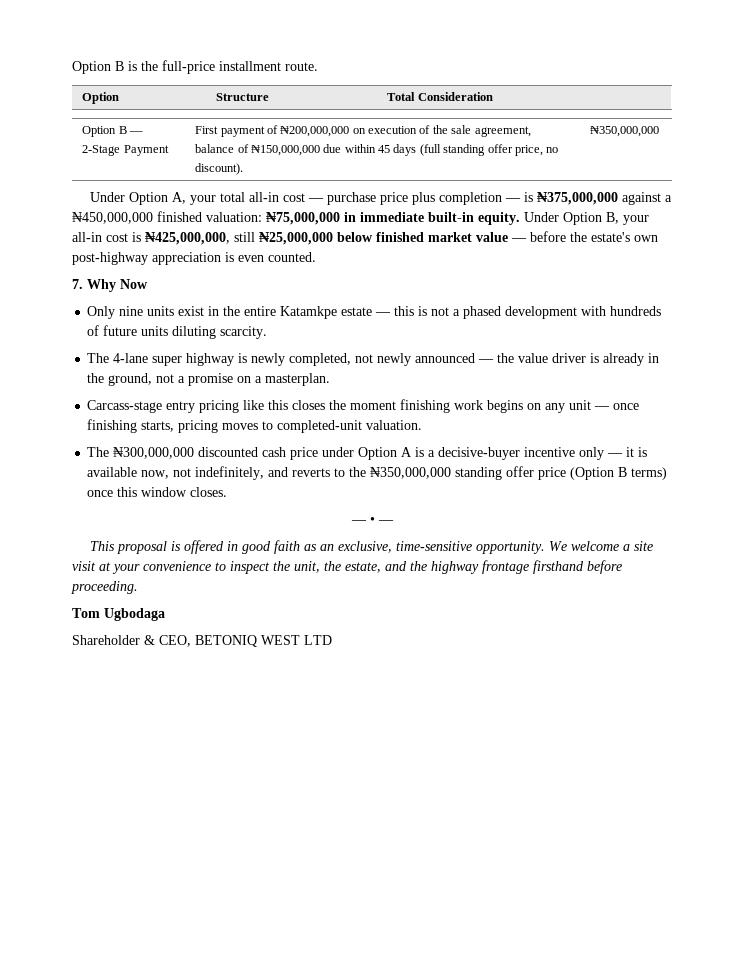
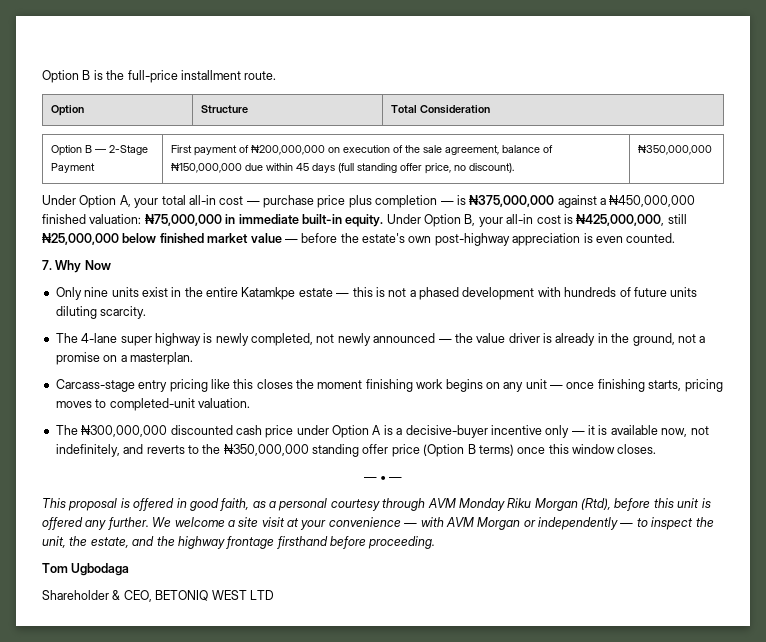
- This proposal is offered in good faith as an exclusive, time-sensitive opportunity.
+ This proposal is offered in good faith, as a personal courtesy through AVM Monday Riku Morgan (Rtd), before this unit is offered any further.
- We welcome a site visit at your convenience to inspect the unit, the estate, and the highway frontage firsthand before proceeding.
+ We welcome a site visit at your convenience — with AVM Morgan or independently — to inspect the unit, the estate, and the highway frontage firsthand before proceeding.

